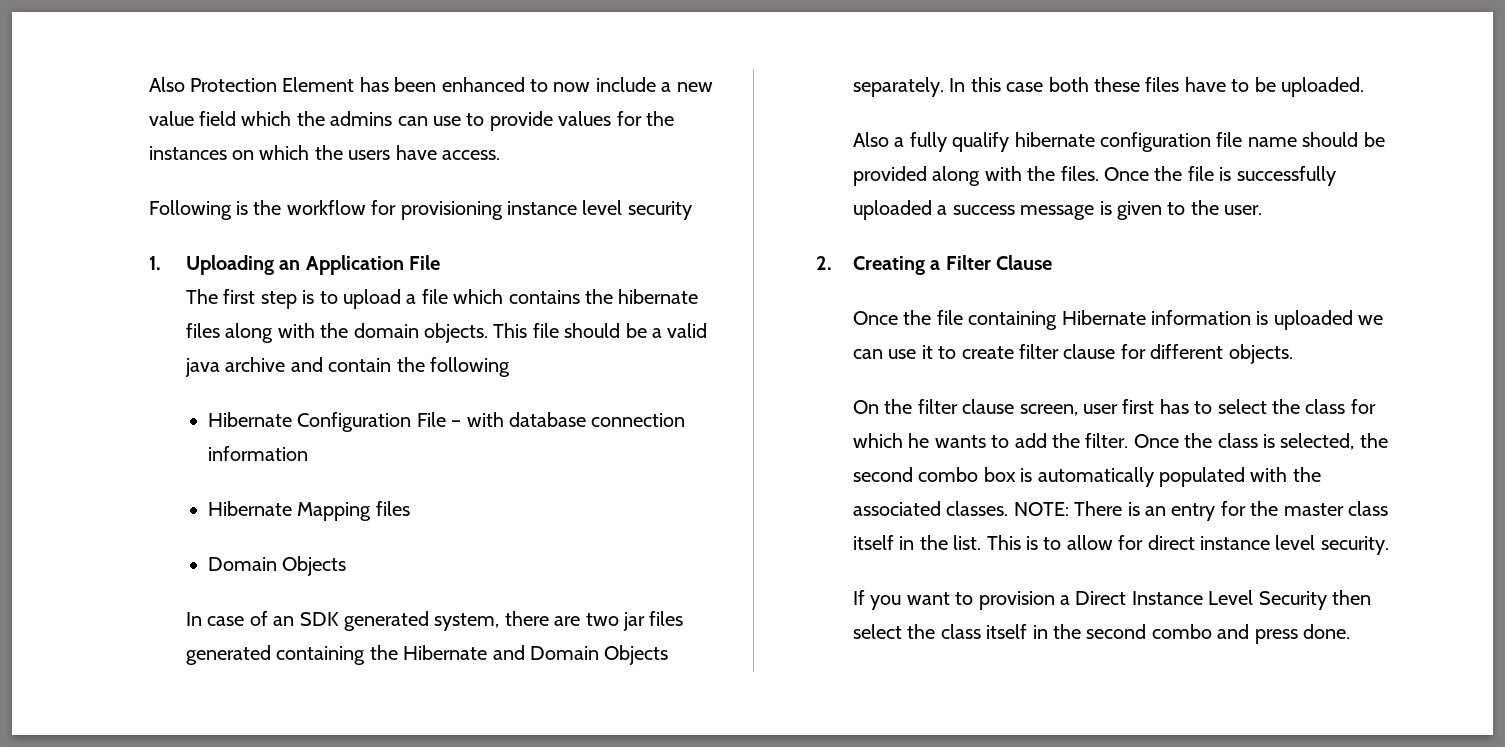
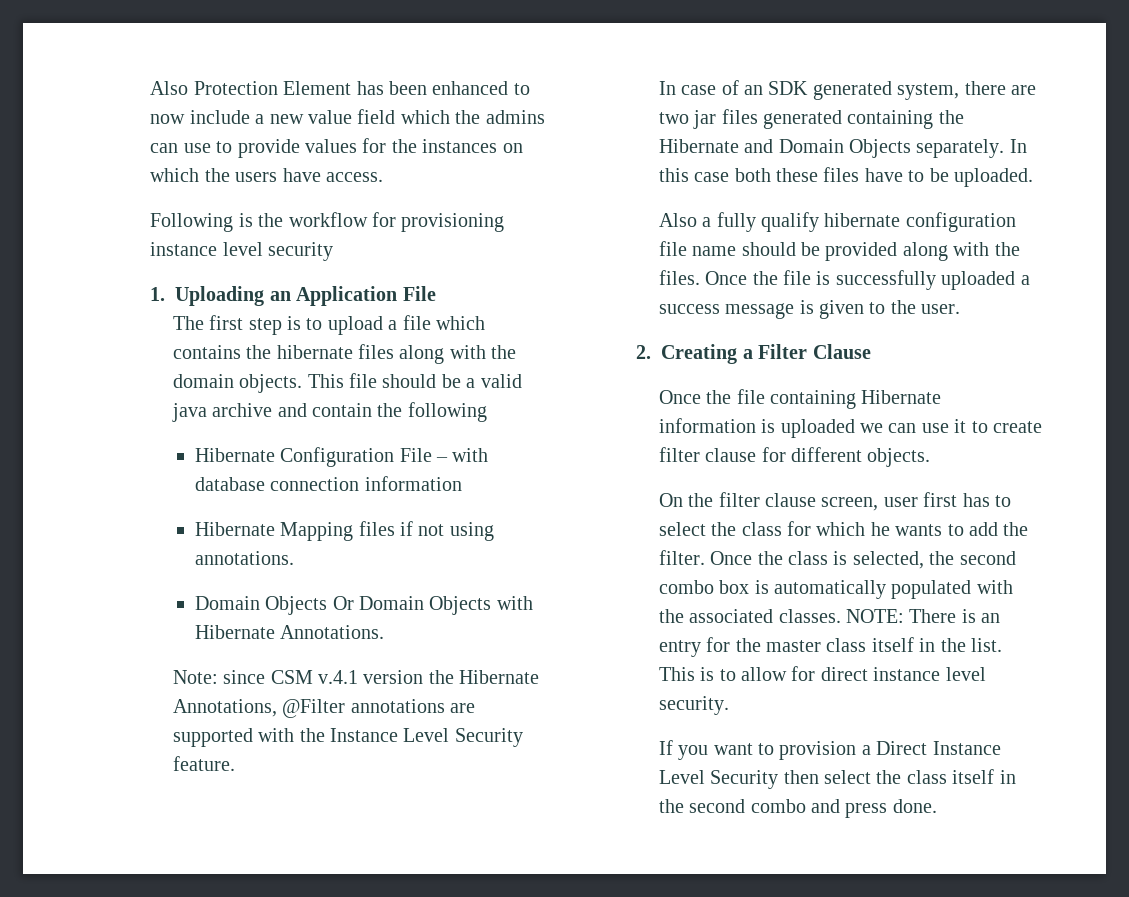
- Hibernate Mapping files
- Domain Objects
+ Hibernate Mapping files if not using annotations.
+ Domain Objects Or Domain Objects with Hibernate Annotations.
+ Note: since CSM v.4.1 version the Hibernate Annotations, @Filter annotations are supported with the Instance Level Security feature.

